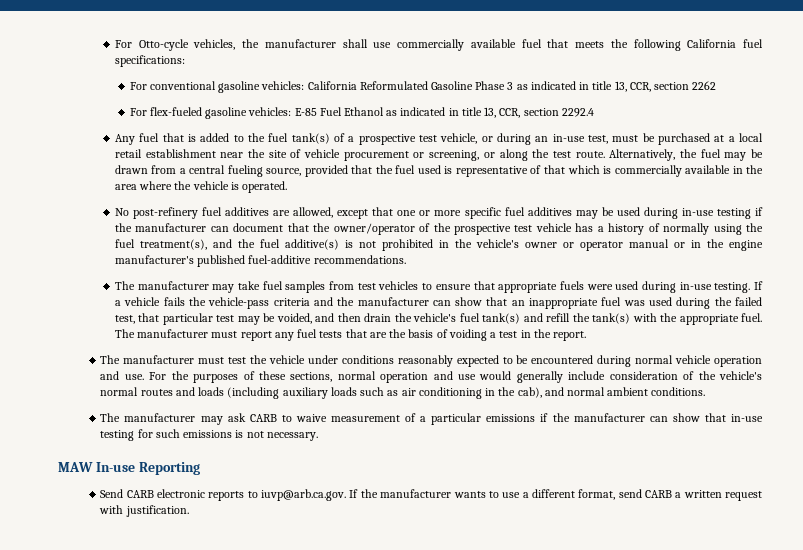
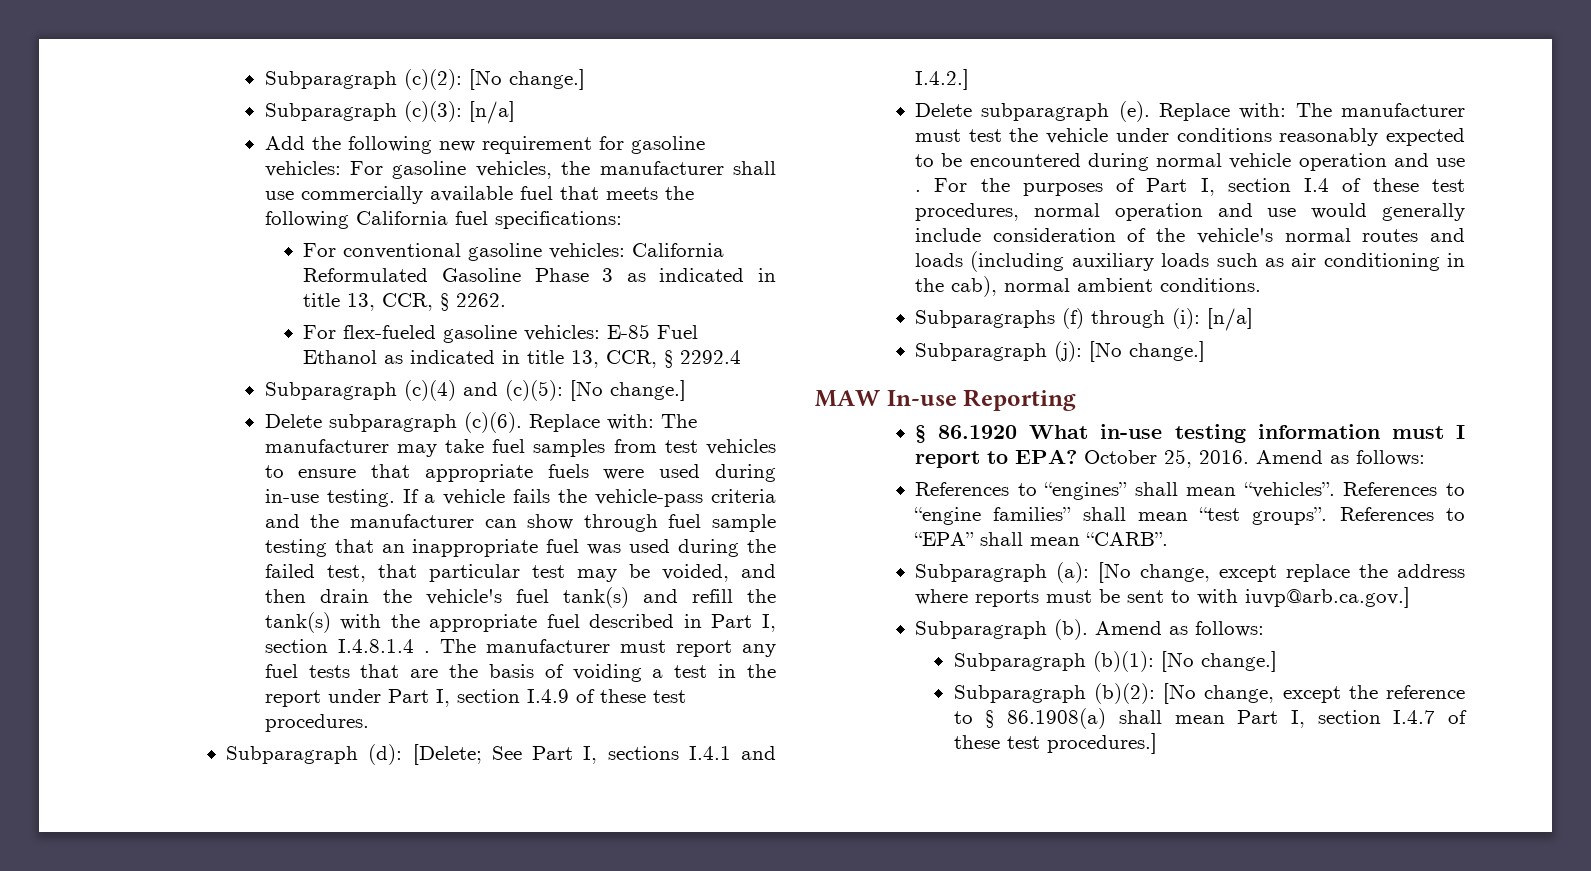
- For Otto-cycle vehicles, the manufacturer shall use commercially available fuel that meets the following California fuel specifications:
+ Subparagraph (c)(2): [No change.]
+ Subparagraph (c)(3): [n/a]
+ Add the following new requirement for gasoline vehicles: For gasoline vehicles, the manufacturer shall use commercially available fuel that meets the following California fuel specifications:
- For conventional gasoline vehicles: California Reformulated Gasoline Phase 3 as indicated in title 13, CCR, section 2262
+ For conventional gasoline vehicles: California Reformulated Gasoline Phase 3 as indicated in title 13, CCR, § 2262.
- For flex-fueled gasoline vehicles: E-85 Fuel Ethanol as indicated in title 13, CCR, section 2292.4
+ For flex-fueled gasoline vehicles: E-85 Fuel Ethanol as indicated in title 13, CCR, § 2292.4
- Any fuel that is added to the fuel tank(s) of a prospective test vehicle, or during an in-use test, must be purchased at a local retail establishment near the site of vehicle procurement or screening, or along the test route. Alternatively, the fuel may be drawn from a central fueling source, provided that the fuel used is representative of that which is commercially available in the area where the vehicle is operated.
- No post-refinery fuel additives are allowed, except that one or more specific fuel additives may be used during in-use testing if the manufacturer can document that the owner/operator of the prospective test vehicle has a history of normally using the fuel treatment(s), and the fuel additive(s) is not prohibited in the vehicle's owner or operator manual or in the engine manufacturer's published fuel-additive recommendations.
- The manufacturer may take fuel samples from test vehicles to ensure that appropriate fuels were used during in-use testing.
+ Subparagraph (c)(4) and (c)(5): [No change.]
+ Delete subparagraph (c)(6). Replace with: The manufacturer may take fuel samples from test vehicles to ensure that appropriate fuels were used during in-use testing.
- If a vehicle fails the vehicle-pass criteria and the manufacturer can show that an inappropriate fuel was used during the failed test, that particular test may be voided, and then drain the vehicle's fuel tank(s) and refill the tank(s) with the appropriate fuel.
+ If a vehicle fails the vehicle-pass criteria and the manufacturer can show through fuel sample testing that an inappropriate fuel was used during the failed test, that particular test may be voided, and then drain the vehicle's fuel tank(s) and refill the tank(s) with the appropriate fuel described in Part I, section I.4.8.1.4 .
- The manufacturer must report any fuel tests that are the basis of voiding a test in the report.
- The manufacturer must test the vehicle under conditions reasonably expected to be encountered during normal vehicle operation and use.
+ The manufacturer must report any fuel tests that are the basis of voiding a test in the report under Part I, section I.4.9 of these test procedures.
+ Subparagraph (d): [Delete; See Part I, sections I.4.1 and I.4.2.]
+ Delete subparagraph (e). Replace with: The manufacturer must test the vehicle under conditions reasonably expected to be encountered during normal vehicle operation and use .
- For the purposes of these sections, normal operation and use would generally include consideration of the vehicle's normal routes and loads (including auxiliary loads such as air conditioning in the cab), and normal ambient conditions.
+ For the purposes of Part I, section I.4 of these test procedures, normal operation and use would generally include consideration of the vehicle's normal routes and loads (including auxiliary loads such as air conditioning in the cab), normal ambient conditions.
- The manufacturer may ask CARB to waive measurement of a particular emissions if the manufacturer can show that in-use testing for such emissions is not necessary.
+ Subparagraphs (f) through (i): [n/a]
+ Subparagraph (j): [No change.]
  MAW In-use Reporting
- Send CARB electronic reports to iuvp@arb.ca.gov. If the manufacturer wants to use a different format, send CARB a written request with justification.
+ § 86.1920 What in-use testing information must I report to EPA? October 25, 2016. Amend as follows:
+ References to “engines” shall mean “vehicles”. References to “engine families” shall mean “test groups”. References to “EPA” shall mean “CARB”.
+ Subparagraph (a): [No change, except replace the address where reports must be sent to with iuvp@arb.ca.gov.]
+ Subparagraph (b). Amend as follows:
+ Subparagraph (b)(1): [No change.]
+ Subparagraph (b)(2): [No change, except the reference to § 86.1908(a) shall mean Part I, section I.4.7 of these test procedures.]

